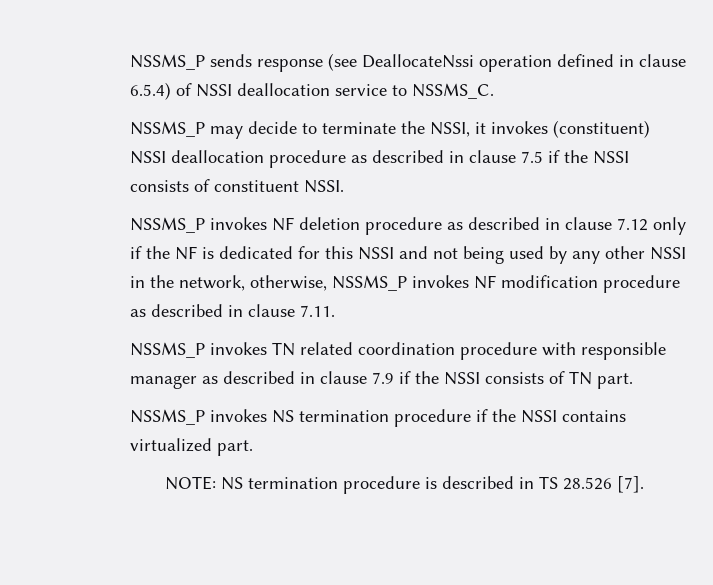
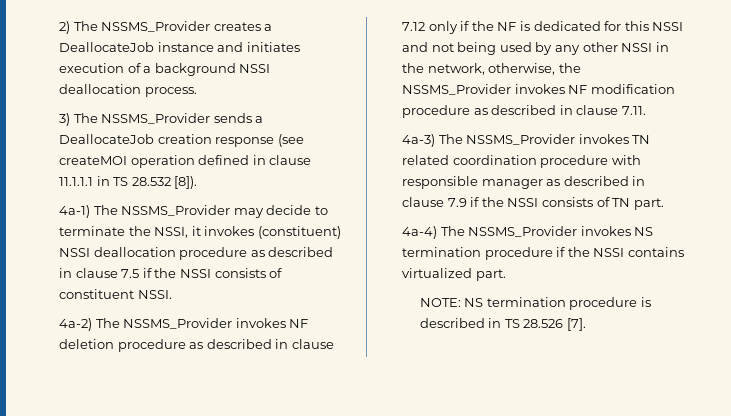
- NSSMS_P sends response (see DeallocateNssi operation defined in clause 6.5.4) of NSSI deallocation service to NSSMS_C.
- NSSMS_P may decide to terminate the NSSI, it invokes (constituent) NSSI deallocation procedure as described in clause 7.5 if the NSSI consists of constituent NSSI.
+ 2) The NSSMS_Provider creates a DeallocateJob instance and initiates execution of a background NSSI deallocation process.
+ 3) The NSSMS_Provider sends a DeallocateJob creation response (see createMOI operation defined in clause 11.1.1.1 in TS 28.532 [8]).
+ 4a-1) The NSSMS_Provider may decide to terminate the NSSI, it invokes (constituent) NSSI deallocation procedure as described in clause 7.5 if the NSSI consists of constituent NSSI.
- NSSMS_P invokes NF deletion procedure as described in clause 7.12 only if the NF is dedicated for this NSSI and not being used by any other NSSI in the network, otherwise, NSSMS_P invokes NF modification procedure as described in clause 7.11.
+ 4a-2) The NSSMS_Provider invokes NF deletion procedure as described in clause 7.12 only if the NF is dedicated for this NSSI and not being used by any other NSSI in the network, otherwise, the NSSMS_Provider invokes NF modification procedure as described in clause 7.11.
- NSSMS_P invokes TN related coordination procedure with responsible manager as described in clause 7.9 if the NSSI consists of TN part.
+ 4a-3) The NSSMS_Provider invokes TN related coordination procedure with responsible manager as described in clause 7.9 if the NSSI consists of TN part.
- NSSMS_P invokes NS termination procedure if the NSSI contains virtualized part.
+ 4a-4) The NSSMS_Provider invokes NS termination procedure if the NSSI contains virtualized part.

